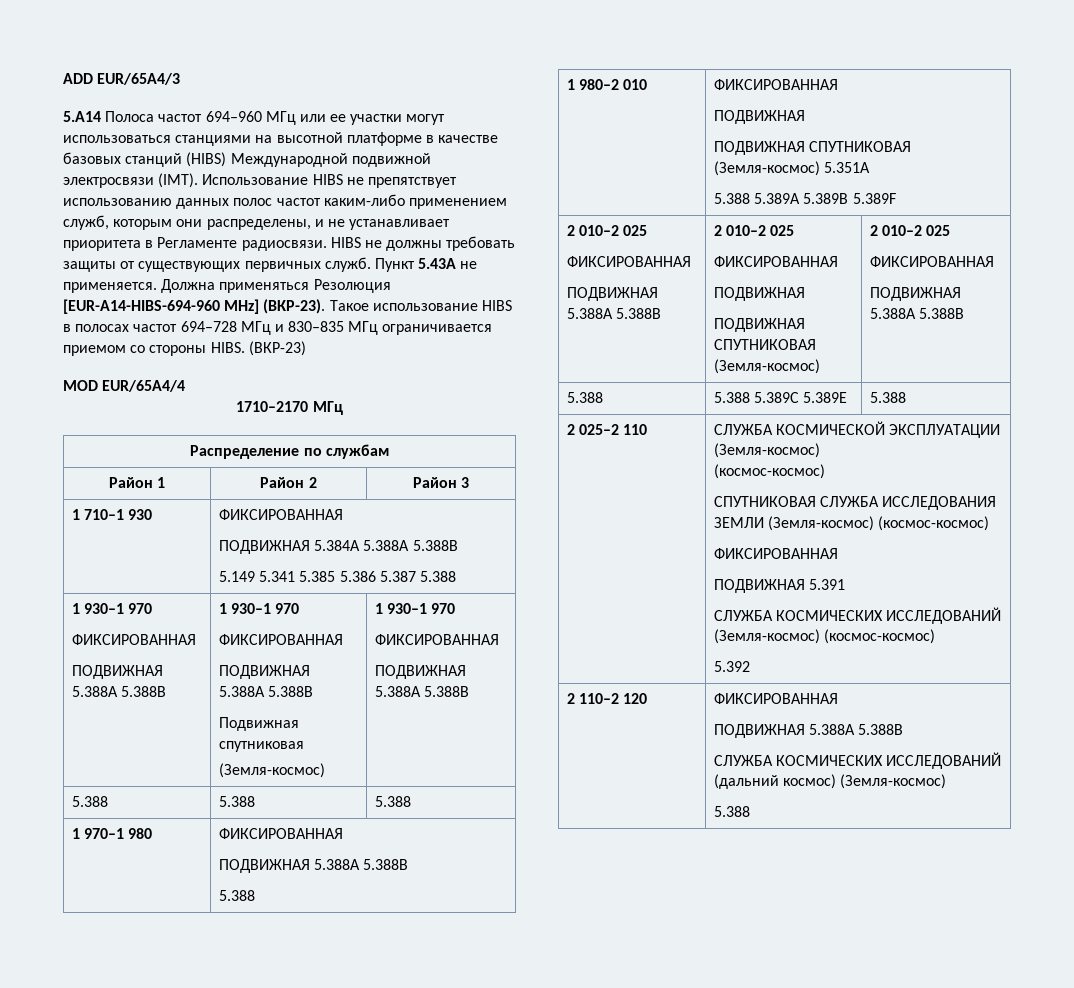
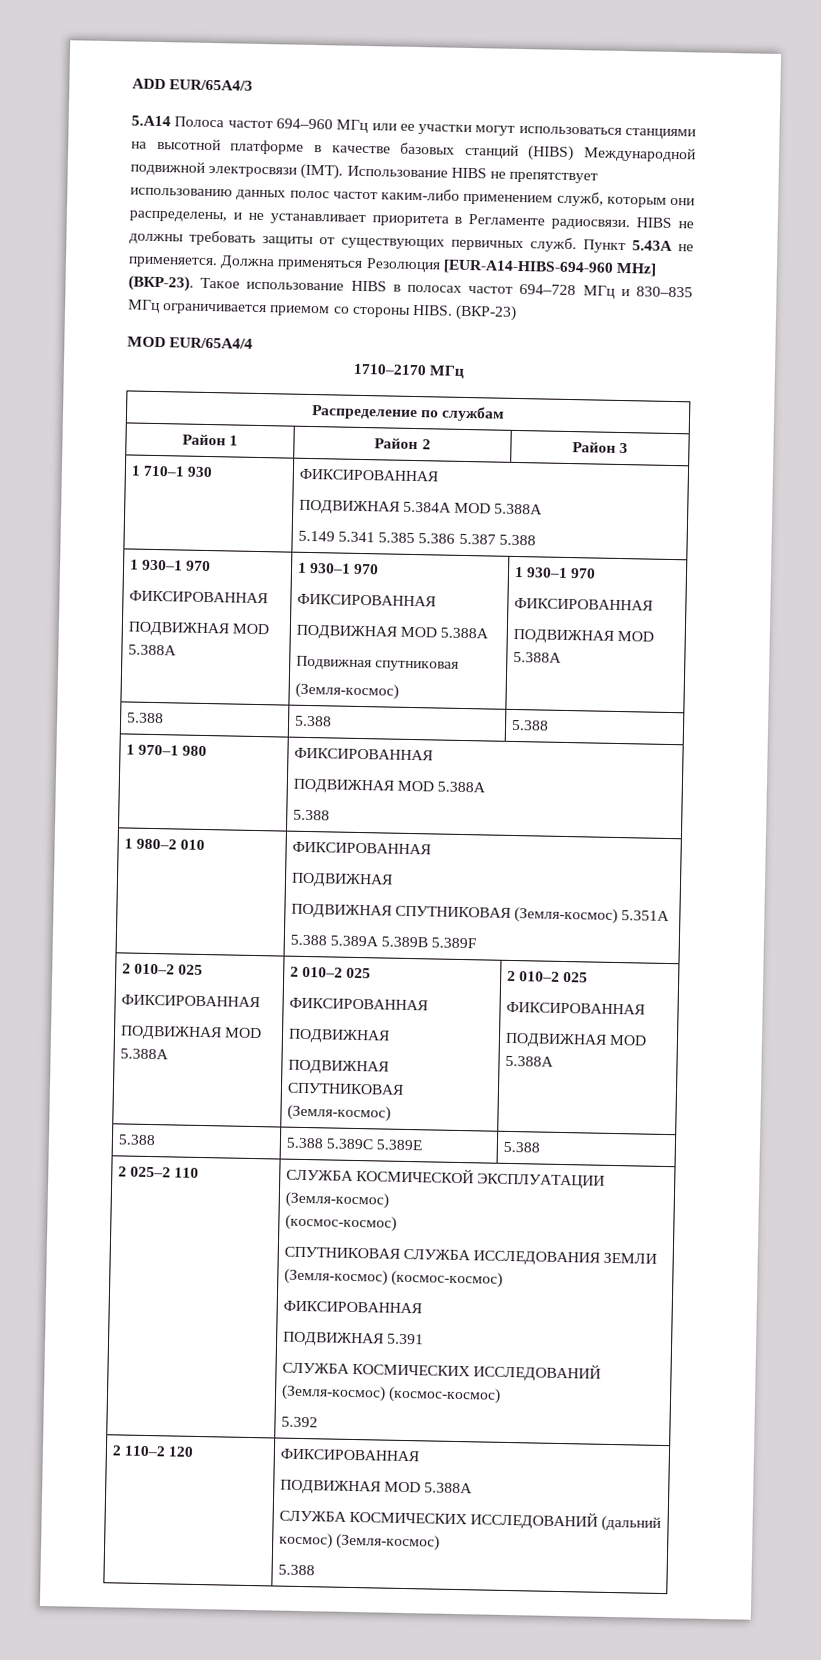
  1 710–1 930 | ФИКСИРОВАННАЯ
- ПОДВИЖНАЯ 5.384A 5.388A 5.388В
+ ПОДВИЖНАЯ 5.384A MOD 5.388A
  5.149 5.341 5.385 5.386 5.387 5.388
  1 930–1 970
  ФИКСИРОВАННАЯ
- ПОДВИЖНАЯ 5.388A 5.388В | 1 930–1 970
+ ПОДВИЖНАЯ MOD 5.388A | 1 930–1 970
  ФИКСИРОВАННАЯ
- ПОДВИЖНАЯ 5.388A 5.388В
+ ПОДВИЖНАЯ MOD 5.388A
  Подвижная спутниковая
  (Земля-космос) | 1 930–1 970
  ФИКСИРОВАННАЯ
- ПОДВИЖНАЯ 5.388A 5.388В
+ ПОДВИЖНАЯ MOD 5.388A
  1 970–1 980 | ФИКСИРОВАННАЯ
- ПОДВИЖНАЯ 5.388A 5.388В
+ ПОДВИЖНАЯ MOD 5.388A
  1 980–2 010 | ФИКСИРОВАННАЯ
  ПОДВИЖНАЯ
  ПОДВИЖНАЯ СПУТНИКОВАЯ (Земля-космос) 5.351A
  5.388 5.389A 5.389B 5.389F
  2 010–2 025
  ФИКСИРОВАННАЯ
- ПОДВИЖНАЯ 5.388A 5.388В | 2 010–2 025
+ ПОДВИЖНАЯ MOD 5.388A | 2 010–2 025
  ФИКСИРОВАННАЯ
  ПОДВИЖНАЯ
  ПОДВИЖНАЯ СПУТНИКОВАЯ (Земля-космос) | 2 010–2 025
  ФИКСИРОВАННАЯ
- ПОДВИЖНАЯ 5.388A 5.388В
+ ПОДВИЖНАЯ MOD 5.388A
  2 110–2 120 | ФИКСИРОВАННАЯ
- ПОДВИЖНАЯ 5.388A 5.388B
+ ПОДВИЖНАЯ MOD 5.388A

